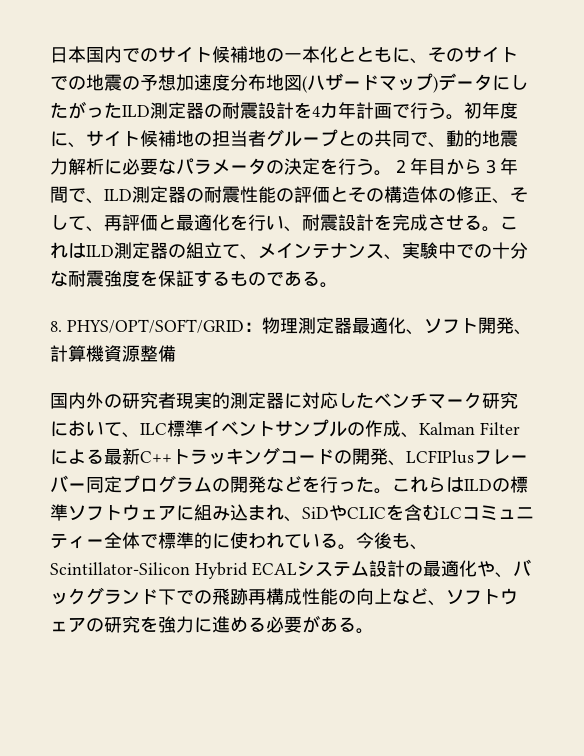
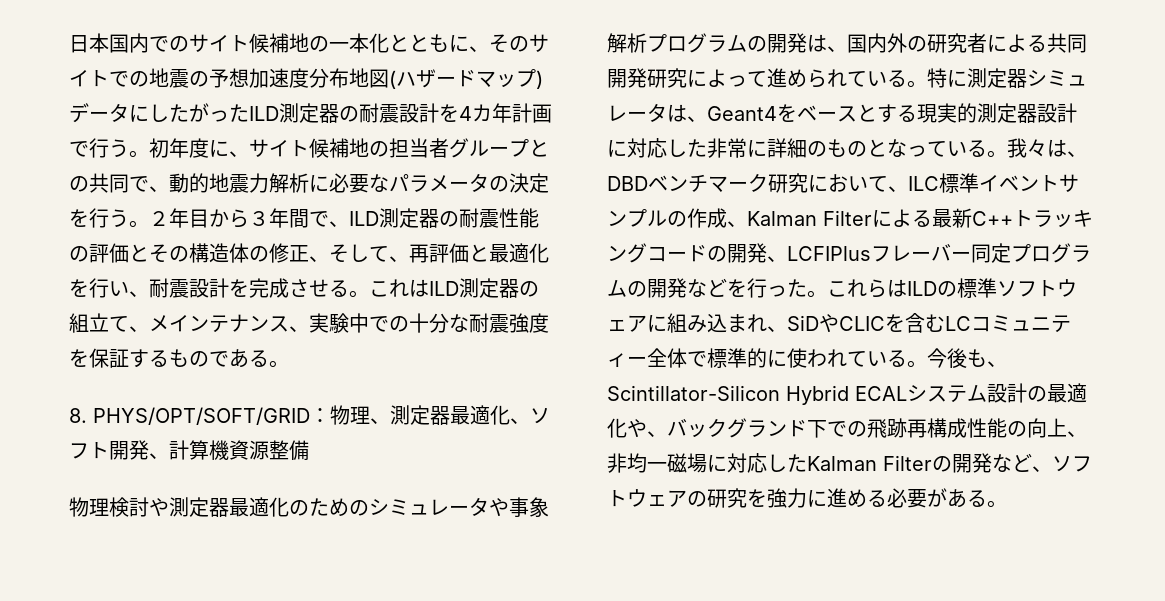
- 8. PHYS/OPT/SOFT/GRID：物理測定器最適化、ソフト開発、計算機資源整備
+ 8. PHYS/OPT/SOFT/GRID：物理、測定器最適化、ソフト開発、計算機資源整備
- 国内外の研究者現実的測定器に対応したベンチマーク研究において、ILC標準イベントサンプルの作成、Kalman Filterによる最新C++トラッキングコードの開発、LCFIPlusフレーバー同定プログラムの開発などを行った。
+ 物理検討や測定器最適化のためのシミュレータや事象解析プログラムの開発は、国内外の研究者による共同開発研究によって進められている。特に測定器シミュレータは、Geant4をベースとする現実的測定器設計に対応した非常に詳細のものとなっている。我々は、DBDベンチマーク研究において、ILC標準イベントサンプルの作成、Kalman Filterによる最新C++トラッキングコードの開発、LCFIPlusフレーバー同定プログラムの開発などを行った。
- 今後も、Scintillator-Silicon Hybrid ECALシステム設計の最適化や、バックグランド下での飛跡再構成性能の向上など、ソフトウェアの研究を強力に進める必要がある。
+ 今後も、Scintillator-Silicon Hybrid ECALシステム設計の最適化や、バックグランド下での飛跡再構成性能の向上、非均一磁場に対応したKalman Filterの開発など、ソフトウェアの研究を強力に進める必要がある。

